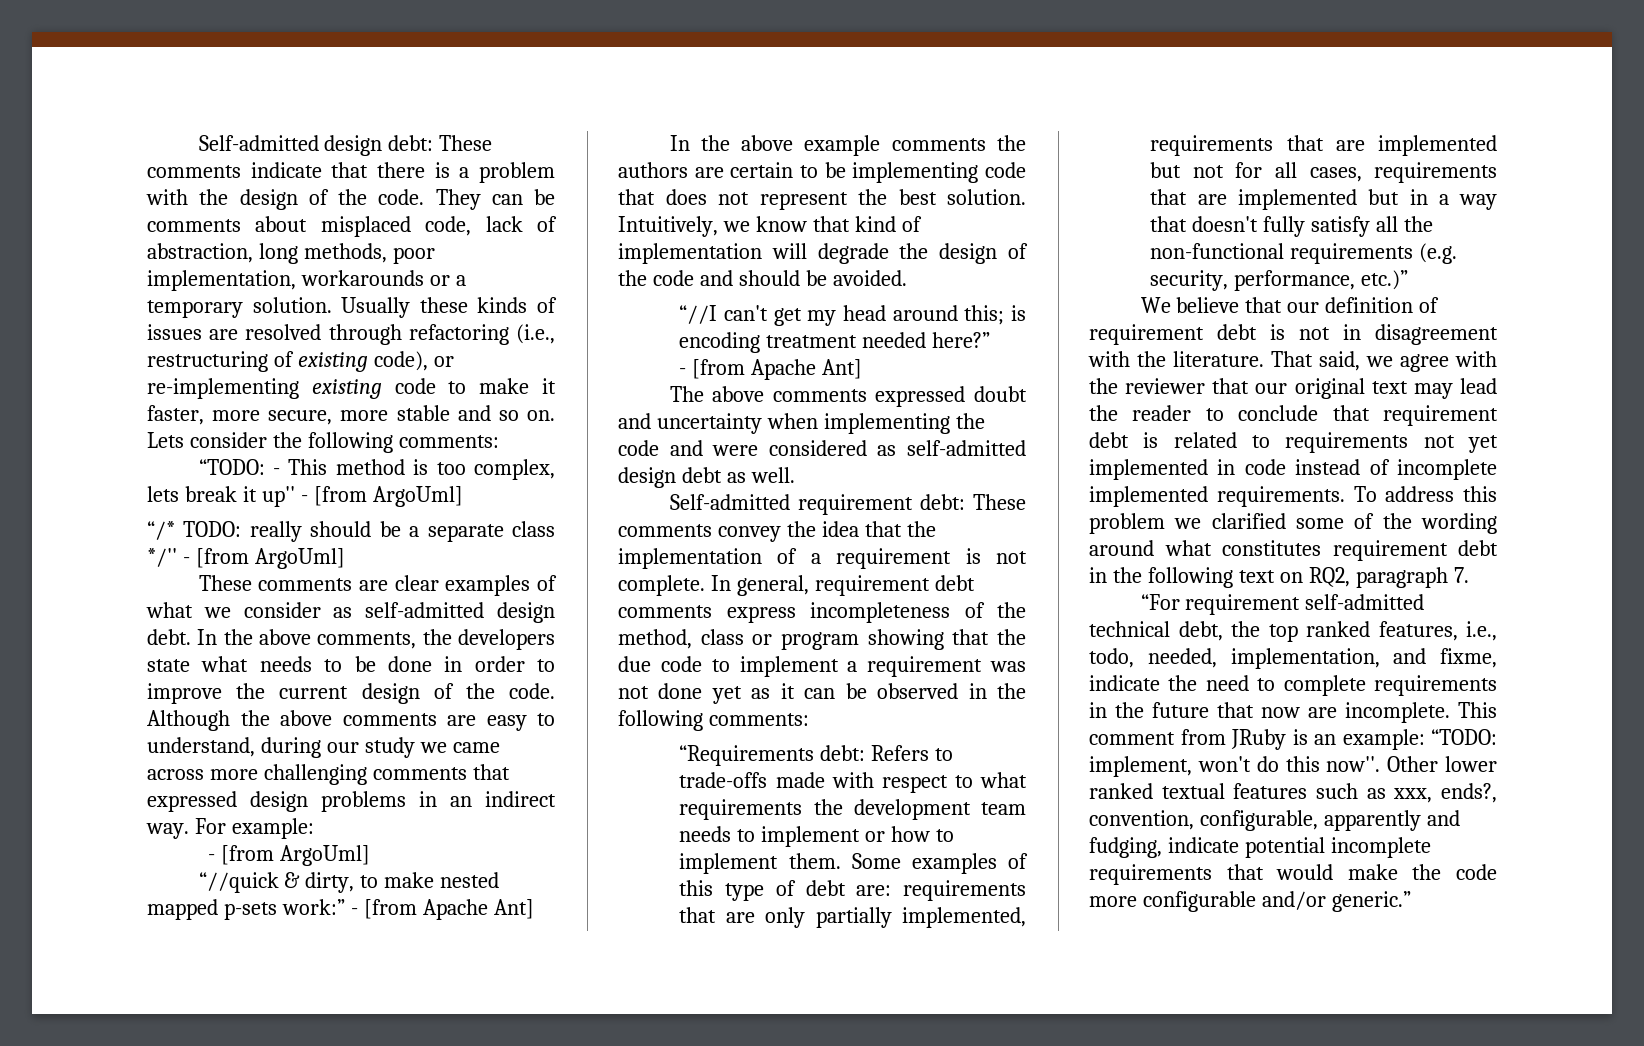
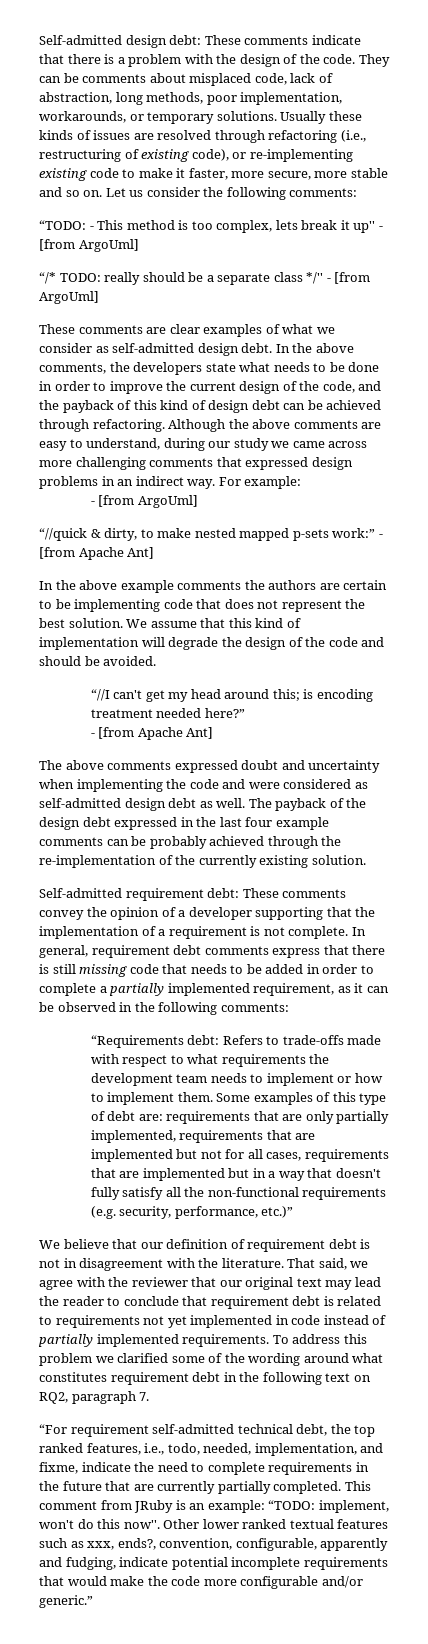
- They can be comments about misplaced code, lack of abstraction, long methods, poor implementation, workarounds or a temporary solution.
+ They can be comments about misplaced code, lack of abstraction, long methods, poor implementation, workarounds, or temporary solutions.
- Lets consider the following comments:
+ Let us consider the following comments:
- In the above comments, the developers state what needs to be done in order to improve the current design of the code.
+ In the above comments, the developers state what needs to be done in order to improve the current design of the code, and the payback of this kind of design debt can be achieved through refactoring.
- Intuitively, we know that kind of implementation will degrade the design of the code and should be avoided.
+ We assume that this kind of implementation will degrade the design of the code and should be avoided.
+ The payback of the design debt expressed in the last four example comments can be probably achieved through the re-implementation of the currently existing solution.
- Self-admitted requirement debt: These comments convey the idea that the implementation of a requirement is not complete.
+ Self-admitted requirement debt: These comments convey the opinion of a developer supporting that the implementation of a requirement is not complete.
- In general, requirement debt comments express incompleteness of the method, class or program showing that the due code to implement a requirement was not done yet as it can be observed in the following comments:
+ In general, requirement debt comments express that there is still missing code that needs to be added in order to complete a partially implemented requirement, as it can be observed in the following comments:
- That said, we agree with the reviewer that our original text may lead the reader to conclude that requirement debt is related to requirements not yet implemented in code instead of incomplete implemented requirements.
+ That said, we agree with the reviewer that our original text may lead the reader to conclude that requirement debt is related to requirements not yet implemented in code instead of partially implemented requirements.
- “For requirement self-admitted technical debt, the top ranked features, i.e., todo, needed, implementation, and fixme, indicate the need to complete requirements in the future that now are incomplete.
+ “For requirement self-admitted technical debt, the top ranked features, i.e., todo, needed, implementation, and fixme, indicate the need to complete requirements in the future that are currently partially completed.

